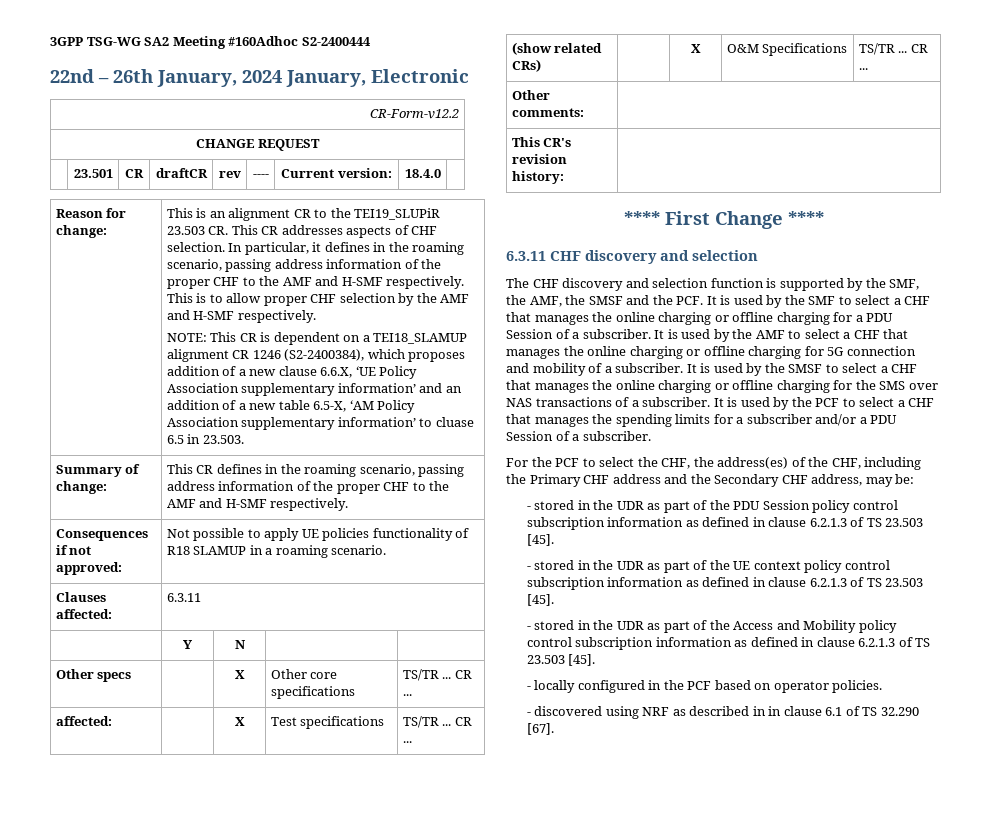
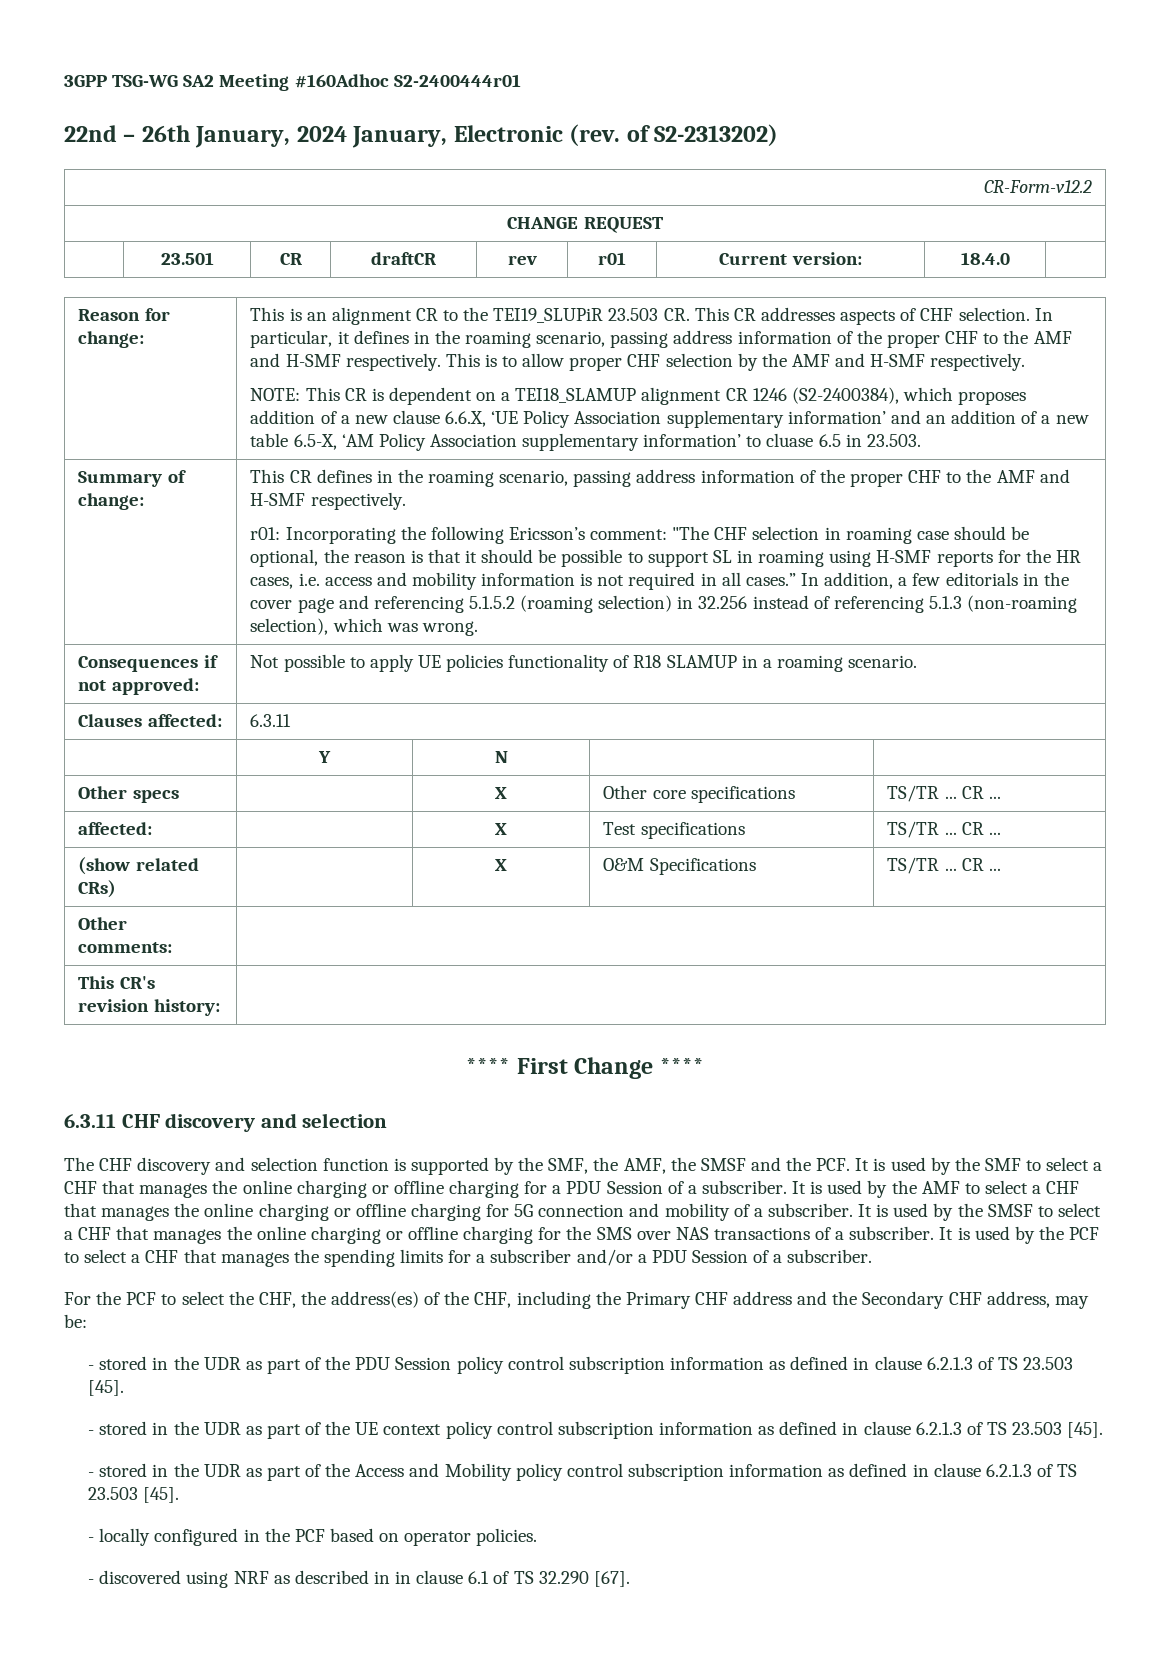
- 3GPP TSG-WG SA2 Meeting #160Adhoc S2-2400444
+ 3GPP TSG-WG SA2 Meeting #160Adhoc S2-2400444r01
- 22nd – 26th January, 2024 January, Electronic
+ 22nd – 26th January, 2024 January, Electronic (rev. of S2-2313202)
- | 23.501 | CR | draftCR | rev | ---- | Current version: | 18.4.0 |
+ | 23.501 | CR | draftCR | rev | r01 | Current version: | 18.4.0 |
+ r01: Incorporating the following Ericsson’s comment: "The CHF selection in roaming case should be optional, the reason is that it should be possible to support SL in roaming using H-SMF reports for the HR cases, i.e. access and mobility information is not required in all cases.” In addition, a few editorials in the cover page and referencing 5.1.5.2 (roaming selection) in 32.256 instead of referencing 5.1.3 (non-roaming selection), which was wrong.

